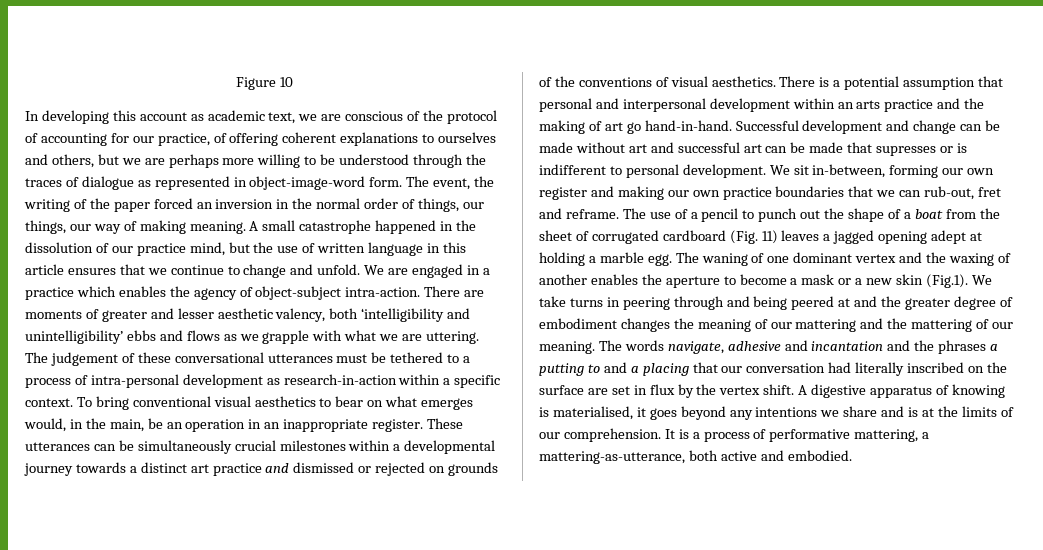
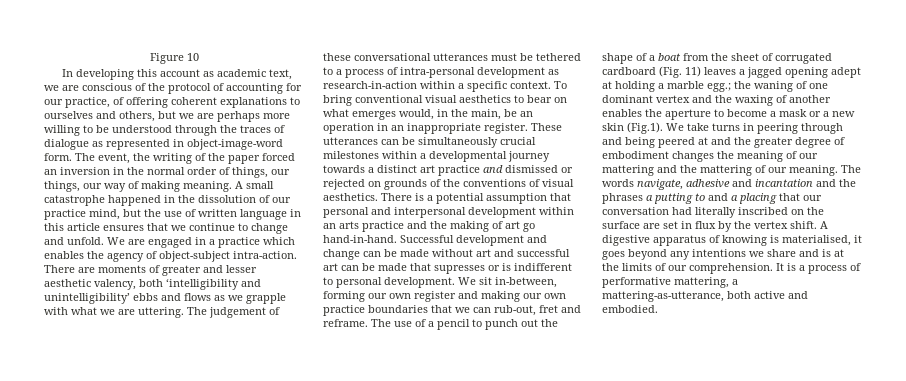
- The use of a pencil to punch out the shape of a boat from the sheet of corrugated cardboard (Fig. 11) leaves a jagged opening adept at holding a marble egg. The waning of one dominant vertex and the waxing of another enables the aperture to become a mask or a new skin (Fig.1). We take turns in peering through and being peered at and the greater degree of embodiment changes the meaning of our mattering and the mattering of our meaning.
+ The use of a pencil to punch out the shape of a boat from the sheet of corrugated cardboard (Fig. 11) leaves a jagged opening adept at holding a marble egg.; the waning of one dominant vertex and the waxing of another enables the aperture to become a mask or a new skin (Fig.1). We take turns in peering through and being peered at and the greater degree of embodiment changes the meaning of our mattering and the mattering of our meaning.

